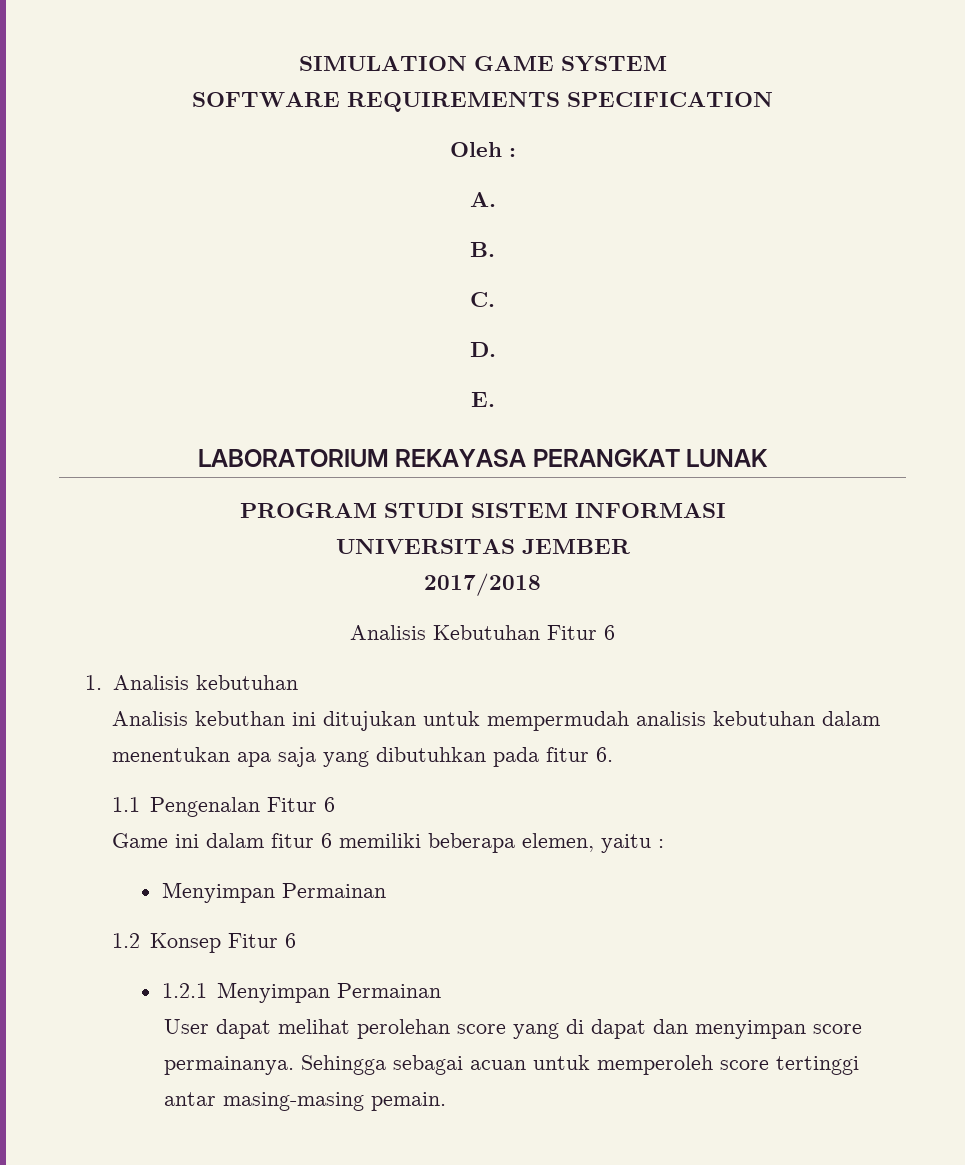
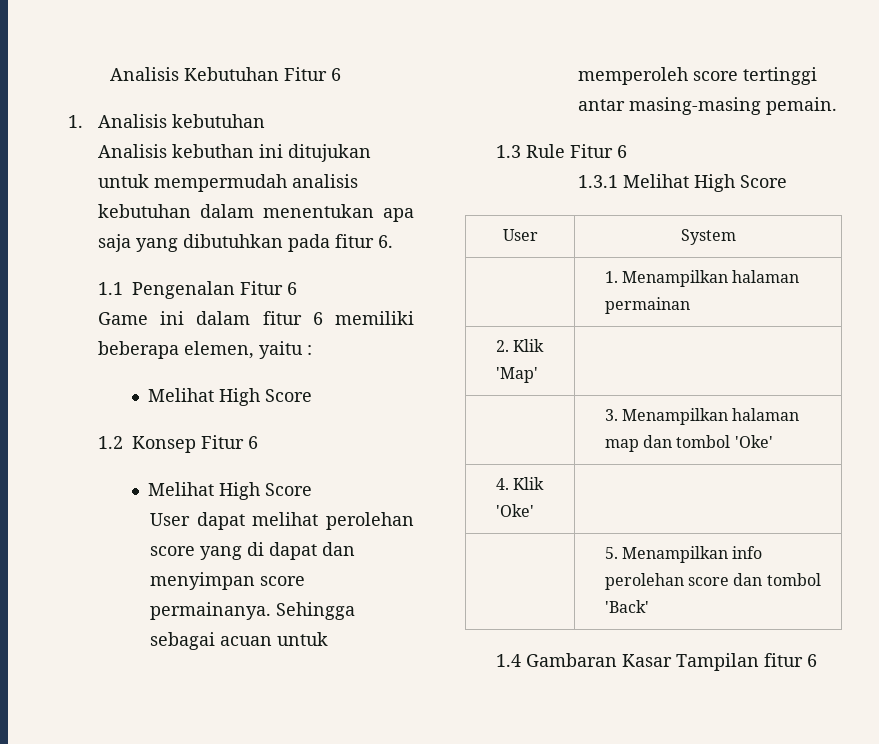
- SIMULATION GAME SYSTEM
- SOFTWARE REQUIREMENTS SPECIFICATION
- Oleh :
- A.
- B.
- C.
- D.
- E.
- LABORATORIUM REKAYASA PERANGKAT LUNAK
- PROGRAM STUDI SISTEM INFORMASI
- UNIVERSITAS JEMBER
- 2017/2018
  Game ini dalam fitur 6 memiliki beberapa elemen, yaitu :
- Menyimpan Permainan
+ Melihat High Score
  1.2 Konsep Fitur 6
- 1.2.1 Menyimpan Permainan
+ Melihat High Score
+ 1.3 Rule Fitur 6
+ 1.3.1 Melihat High Score
+ User | System
+ | 1. Menampilkan halaman permainan
+ 2. Klik 'Map' |
+ | 3. Menampilkan halaman map dan tombol 'Oke'
+ 4. Klik 'Oke' |
+ | 5. Menampilkan info perolehan score dan tombol 'Back'
+ 1.4 Gambaran Kasar Tampilan fitur 6

